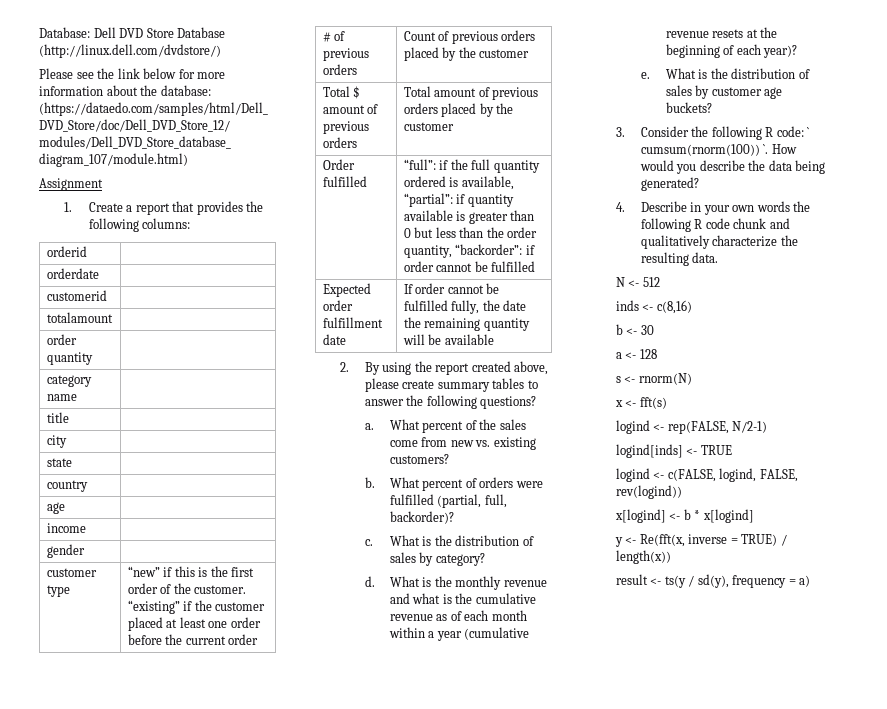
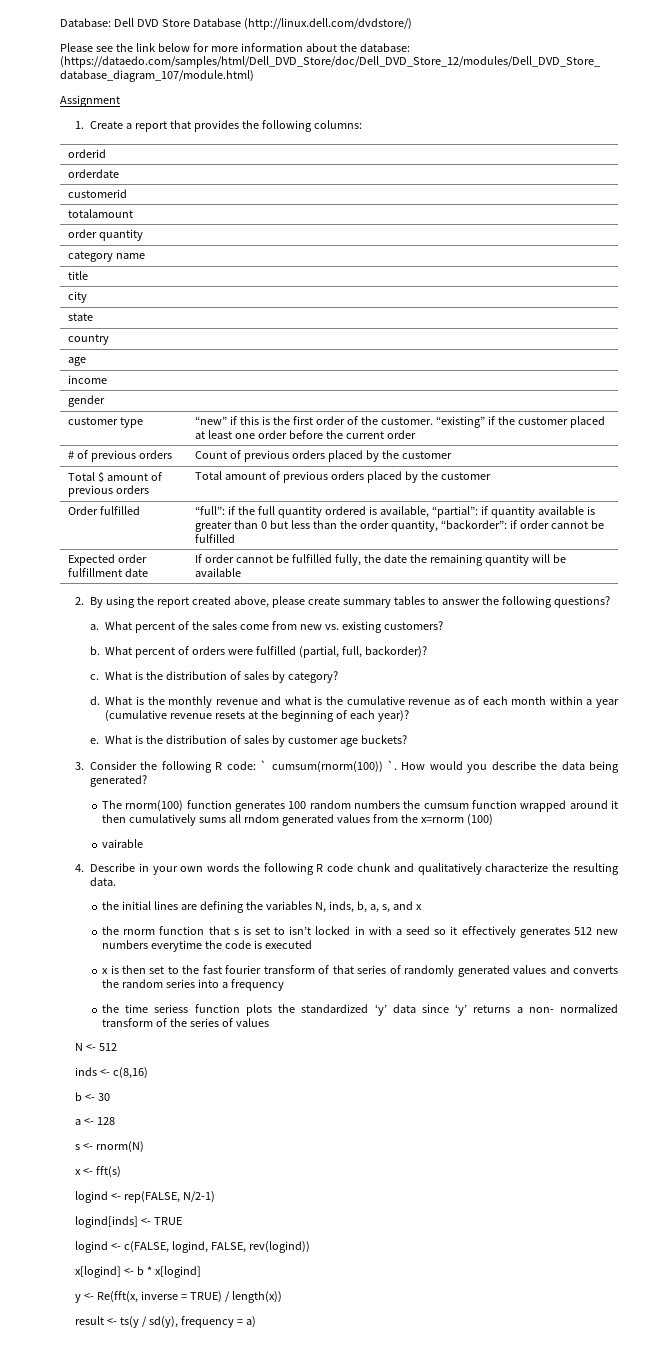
+ The rnorm(100) function generates 100 random numbers the cumsum function wrapped around it then cumulatively sums all rndom generated values from the x=rnorm (100)
+ vairable
+ the initial lines are defining the variables N, inds, b, a, s, and x
+ the rnorm function that s is set to isn’t locked in with a seed so it effectively generates 512 new numbers everytime the code is executed
+ x is then set to the fast fourier transform of that series of randomly generated values and converts the random series into a frequency
+ the time seriess function plots the standardized ‘y’ data since ‘y’ returns a non- normalized transform of the series of values

